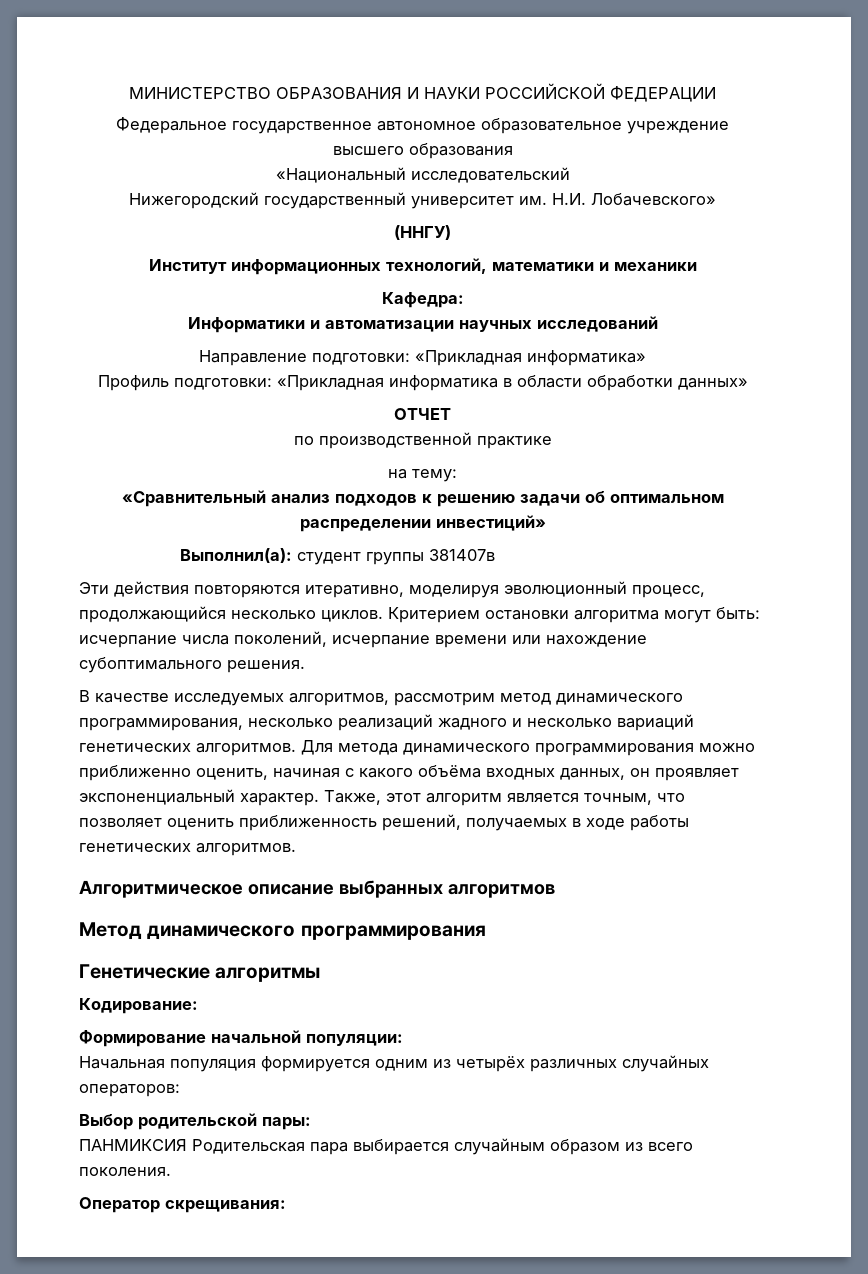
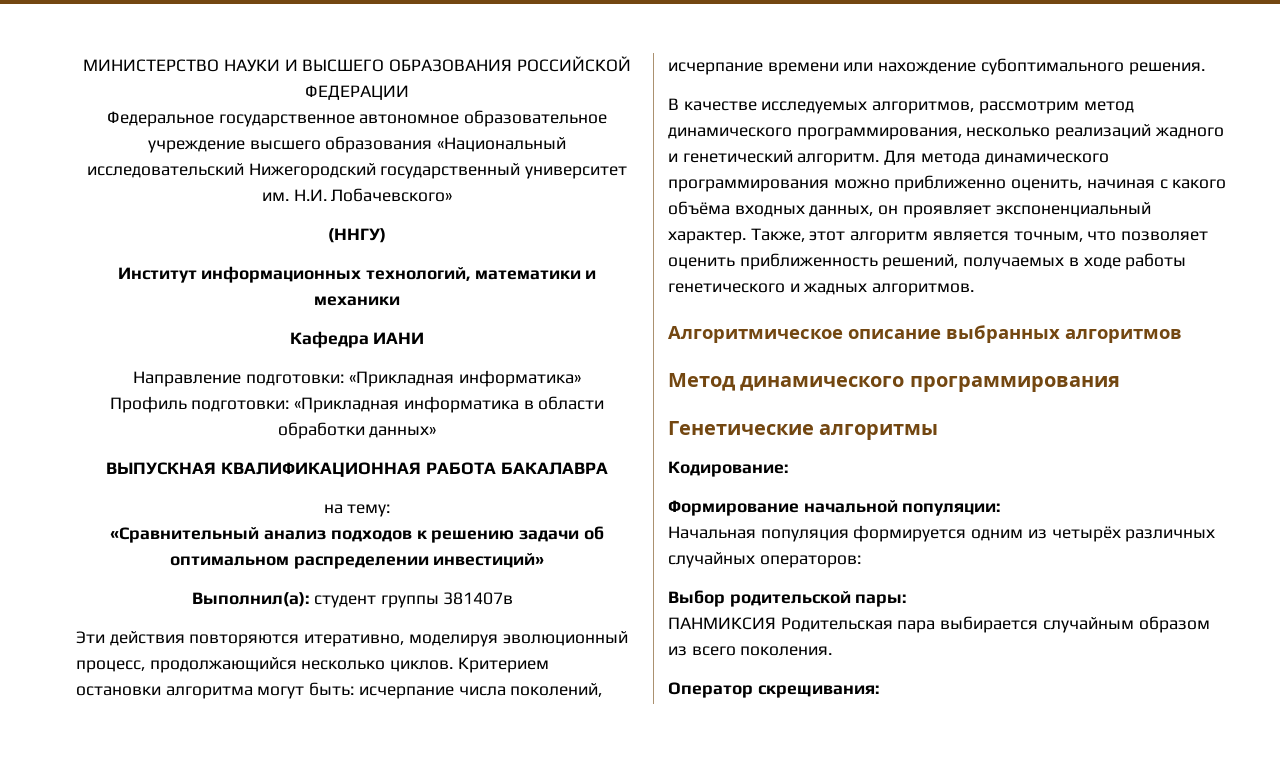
- МИНИСТЕРСТВО ОБРАЗОВАНИЯ И НАУКИ РОССИЙСКОЙ ФЕДЕРАЦИИ
+ МИНИСТЕРСТВО НАУКИ И ВЫСШЕГО ОБРАЗОВАНИЯ РОССИЙСКОЙ ФЕДЕРАЦИИ
- Федеральное государственное автономное образовательное учреждение высшего образования
- «Национальный исследовательский
- Нижегородский государственный университет им. Н.И. Лобачевского»
+ Федеральное государственное автономное образовательное учреждение высшего образования «Национальный исследовательский Нижегородский государственный университет им. Н.И. Лобачевского»
- Кафедра:
- Информатики и автоматизации научных исследований
+ Кафедра ИАНИ
- ОТЧЕТ
- по производственной практике
+ ВЫПУСКНАЯ КВАЛИФИКАЦИОННАЯ РАБОТА БАКАЛАВРА
- В качестве исследуемых алгоритмов, рассмотрим метод динамического программирования, несколько реализаций жадного и несколько вариаций генетических алгоритмов.
+ В качестве исследуемых алгоритмов, рассмотрим метод динамического программирования, несколько реализаций жадного и генетический алгоритм.
- Также, этот алгоритм является точным, что позволяет оценить приближенность решений, получаемых в ходе работы генетических алгоритмов.
+ Также, этот алгоритм является точным, что позволяет оценить приближенность решений, получаемых в ходе работы генетического и жадных алгоритмов.

